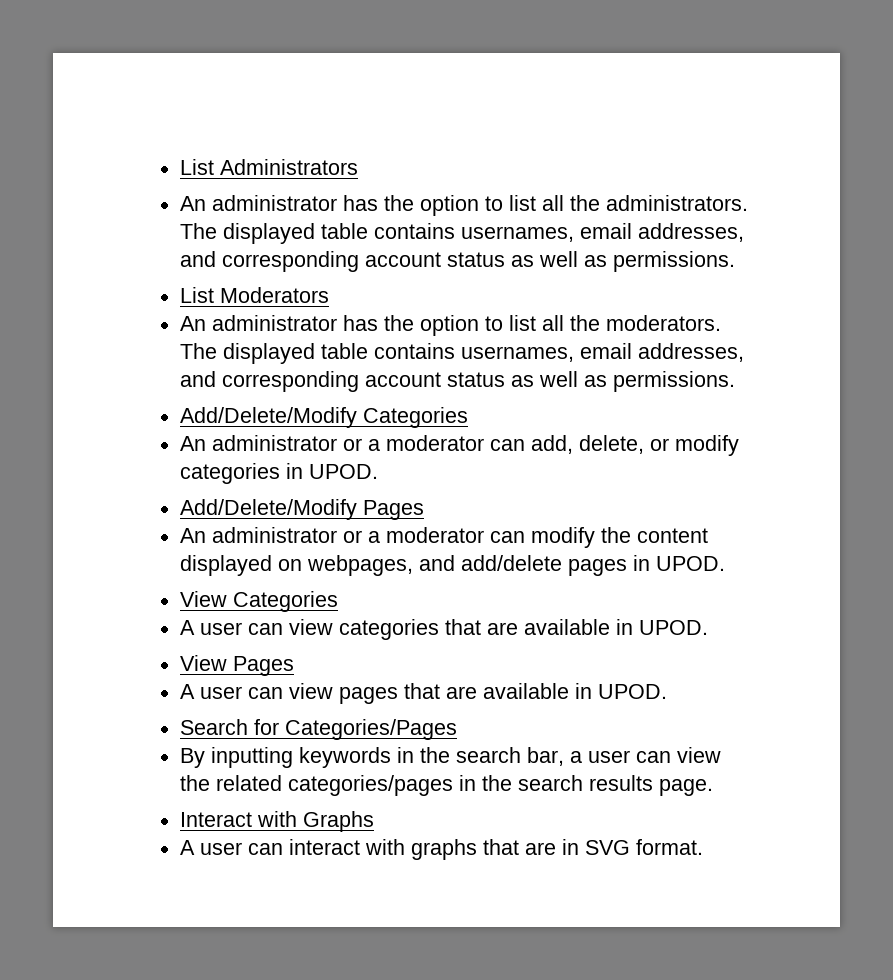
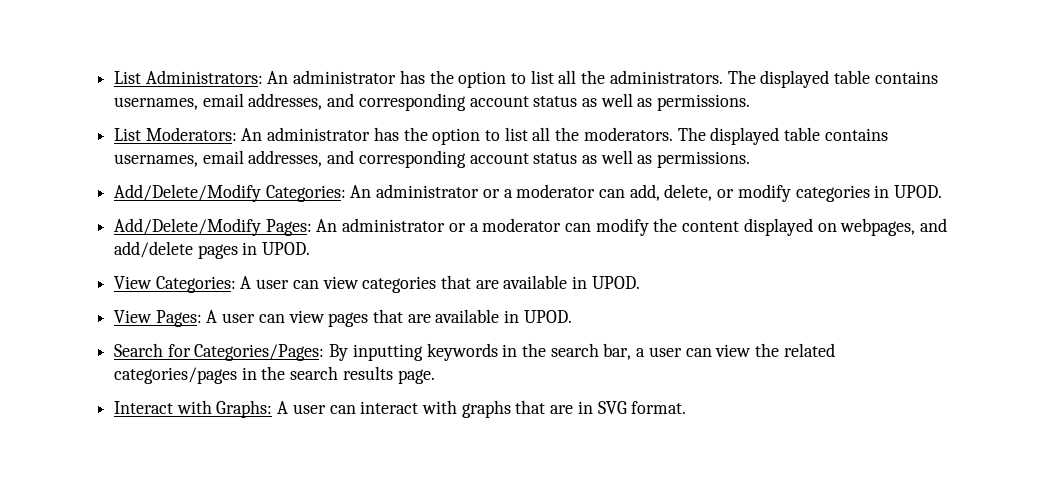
- List Administrators
- An administrator has the option to list all the administrators.
+ List Administrators: An administrator has the option to list all the administrators.
- List Moderators
- An administrator has the option to list all the moderators.
+ List Moderators: An administrator has the option to list all the moderators.
- Add/Delete/Modify Categories
- An administrator or a moderator can add, delete, or modify categories in UPOD.
+ Add/Delete/Modify Categories: An administrator or a moderator can add, delete, or modify categories in UPOD.
- Add/Delete/Modify Pages
- An administrator or a moderator can modify the content displayed on webpages, and add/delete pages in UPOD.
+ Add/Delete/Modify Pages: An administrator or a moderator can modify the content displayed on webpages, and add/delete pages in UPOD.
- View Categories
- A user can view categories that are available in UPOD.
+ View Categories: A user can view categories that are available in UPOD.
- View Pages
- A user can view pages that are available in UPOD.
+ View Pages: A user can view pages that are available in UPOD.
- Search for Categories/Pages
- By inputting keywords in the search bar, a user can view the related categories/pages in the search results page.
+ Search for Categories/Pages: By inputting keywords in the search bar, a user can view the related categories/pages in the search results page.
- Interact with Graphs
- A user can interact with graphs that are in SVG format.
+ Interact with Graphs: A user can interact with graphs that are in SVG format.

